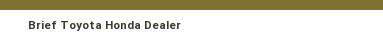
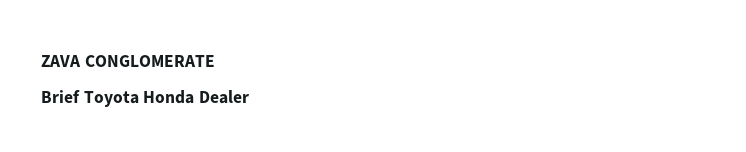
+ ZAVA CONGLOMERATE

